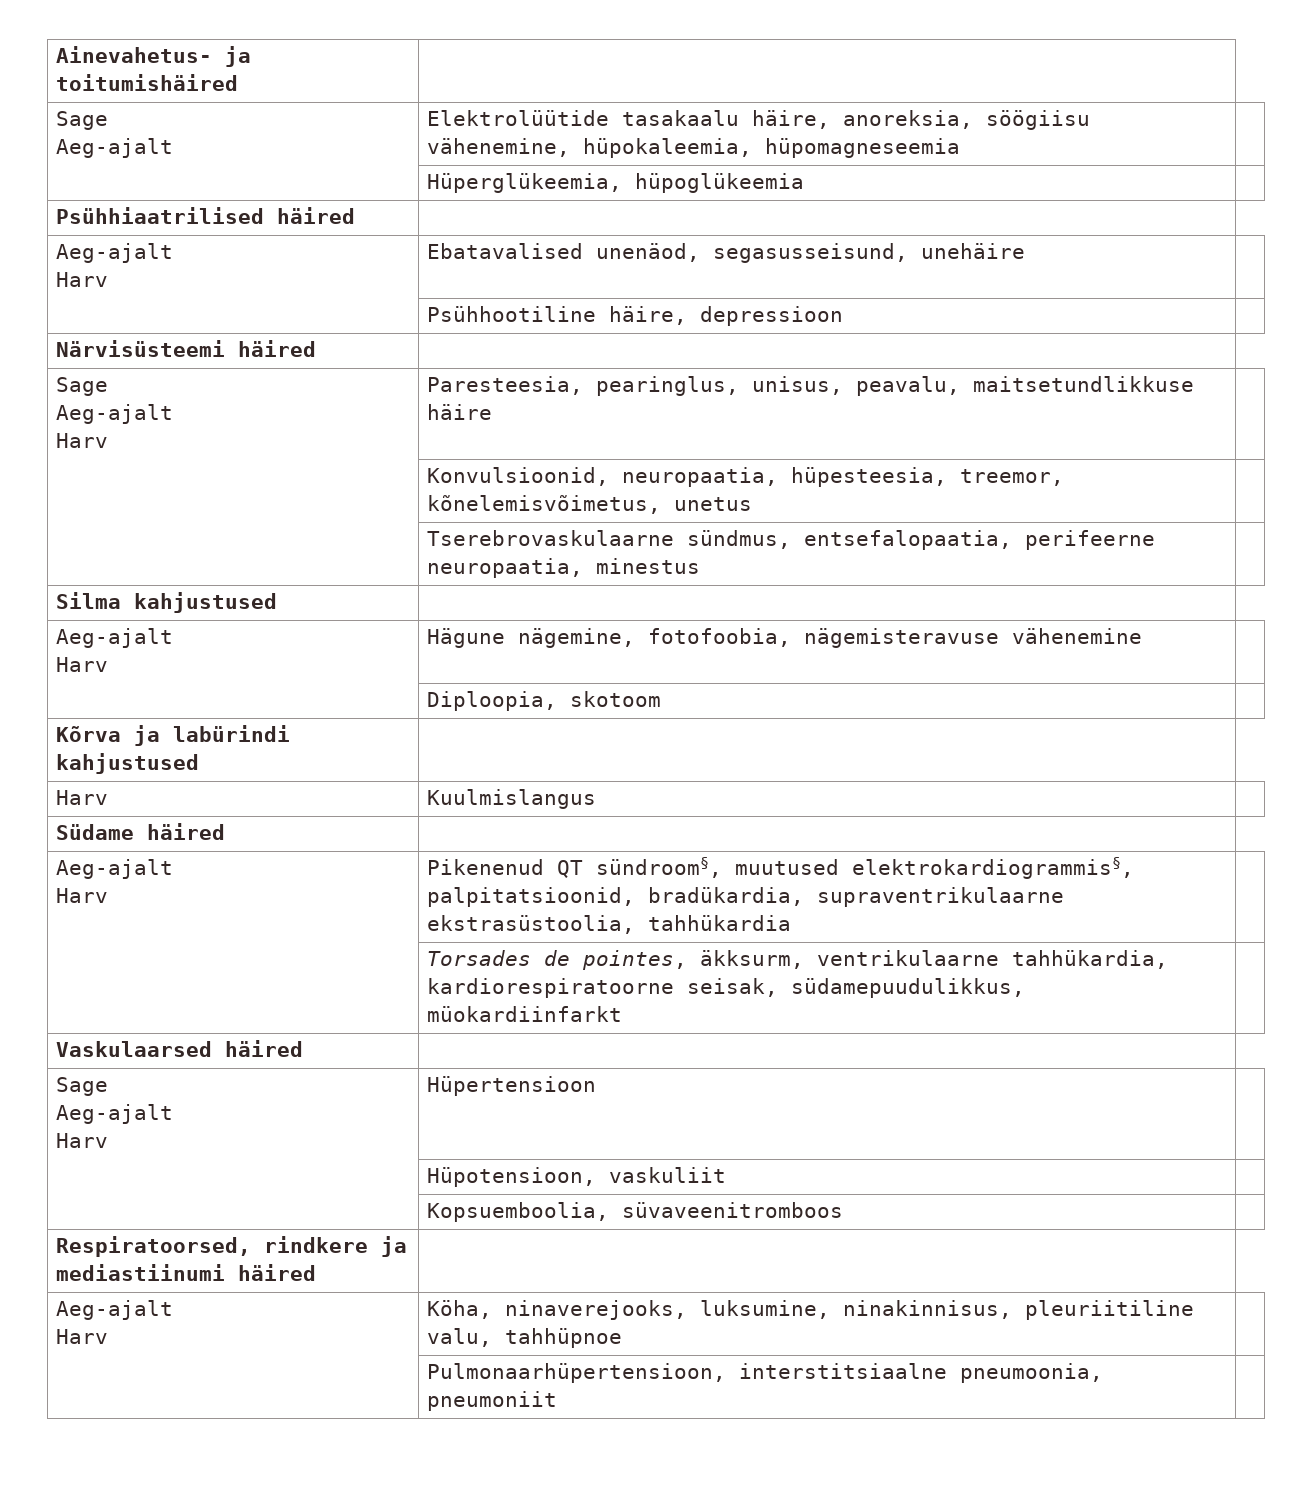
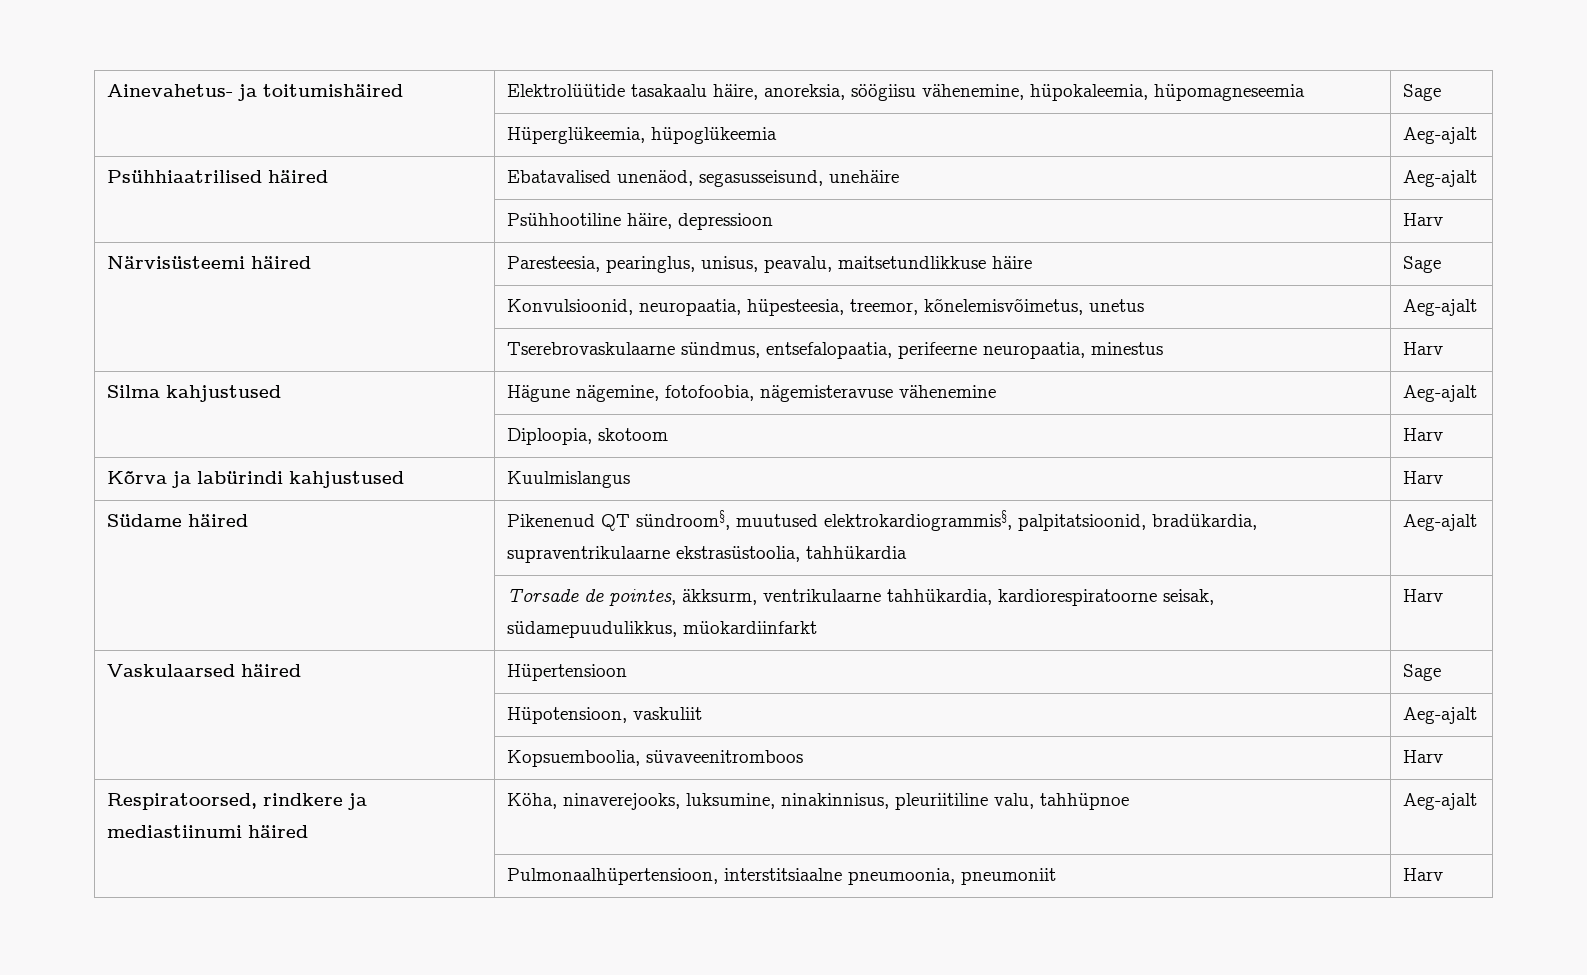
- Ainevahetus- ja toitumishäired |
- Sage
- Aeg-ajalt | Elektrolüütide tasakaalu häire, anoreksia, söögiisu vähenemine, hüpokaleemia, hüpomagneseemia |
+ Ainevahetus- ja toitumishäired | Elektrolüütide tasakaalu häire, anoreksia, söögiisu vähenemine, hüpokaleemia, hüpomagneseemia | Sage
- | Hüperglükeemia, hüpoglükeemia |
+ | Hüperglükeemia, hüpoglükeemia | Aeg-ajalt
- Psühhiaatrilised häired |
- Aeg-ajalt
- Harv | Ebatavalised unenäod, segasusseisund, unehäire |
+ Psühhiaatrilised häired | Ebatavalised unenäod, segasusseisund, unehäire | Aeg-ajalt
- | Psühhootiline häire, depressioon |
+ | Psühhootiline häire, depressioon | Harv
- Närvisüsteemi häired |
- Sage
- Aeg-ajalt
- Harv | Paresteesia, pearinglus, unisus, peavalu, maitsetundlikkuse häire |
+ Närvisüsteemi häired | Paresteesia, pearinglus, unisus, peavalu, maitsetundlikkuse häire | Sage
- | Konvulsioonid, neuropaatia, hüpesteesia, treemor, kõnelemisvõimetus, unetus |
+ | Konvulsioonid, neuropaatia, hüpesteesia, treemor, kõnelemisvõimetus, unetus | Aeg-ajalt
- | Tserebrovaskulaarne sündmus, entsefalopaatia, perifeerne neuropaatia, minestus |
+ | Tserebrovaskulaarne sündmus, entsefalopaatia, perifeerne neuropaatia, minestus | Harv
- Silma kahjustused |
- Aeg-ajalt
- Harv | Hägune nägemine, fotofoobia, nägemisteravuse vähenemine |
+ Silma kahjustused | Hägune nägemine, fotofoobia, nägemisteravuse vähenemine | Aeg-ajalt
- | Diploopia, skotoom |
+ | Diploopia, skotoom | Harv
- Kõrva ja labürindi kahjustused |
- Harv | Kuulmislangus |
+ Kõrva ja labürindi kahjustused | Kuulmislangus | Harv
- Südame häired |
- Aeg-ajalt
- Harv | Pikenenud QT sündroom§, muutused elektrokardiogrammis§, palpitatsioonid, bradükardia, supraventrikulaarne ekstrasüstoolia, tahhükardia |
- | Torsades de pointes, äkksurm, ventrikulaarne tahhükardia, kardiorespiratoorne seisak, südamepuudulikkus, müokardiinfarkt |
+ Südame häired | Pikenenud QT sündroom§, muutused elektrokardiogrammis§, palpitatsioonid, bradükardia, supraventrikulaarne ekstrasüstoolia, tahhükardia | Aeg-ajalt
+ | Torsade de pointes, äkksurm, ventrikulaarne tahhükardia, kardiorespiratoorne seisak, südamepuudulikkus, müokardiinfarkt | Harv
- Vaskulaarsed häired |
- Sage
- Aeg-ajalt
- Harv | Hüpertensioon |
+ Vaskulaarsed häired | Hüpertensioon | Sage
- | Hüpotensioon, vaskuliit |
+ | Hüpotensioon, vaskuliit | Aeg-ajalt
- | Kopsuemboolia, süvaveenitromboos |
+ | Kopsuemboolia, süvaveenitromboos | Harv
- Respiratoorsed, rindkere ja mediastiinumi häired |
- Aeg-ajalt
- Harv | Köha, ninaverejooks, luksumine, ninakinnisus, pleuriitiline valu, tahhüpnoe |
- | Pulmonaarhüpertensioon, interstitsiaalne pneumoonia, pneumoniit |
+ Respiratoorsed, rindkere ja mediastiinumi häired | Köha, ninaverejooks, luksumine, ninakinnisus, pleuriitiline valu, tahhüpnoe | Aeg-ajalt
+ | Pulmonaalhüpertensioon, interstitsiaalne pneumoonia, pneumoniit | Harv

